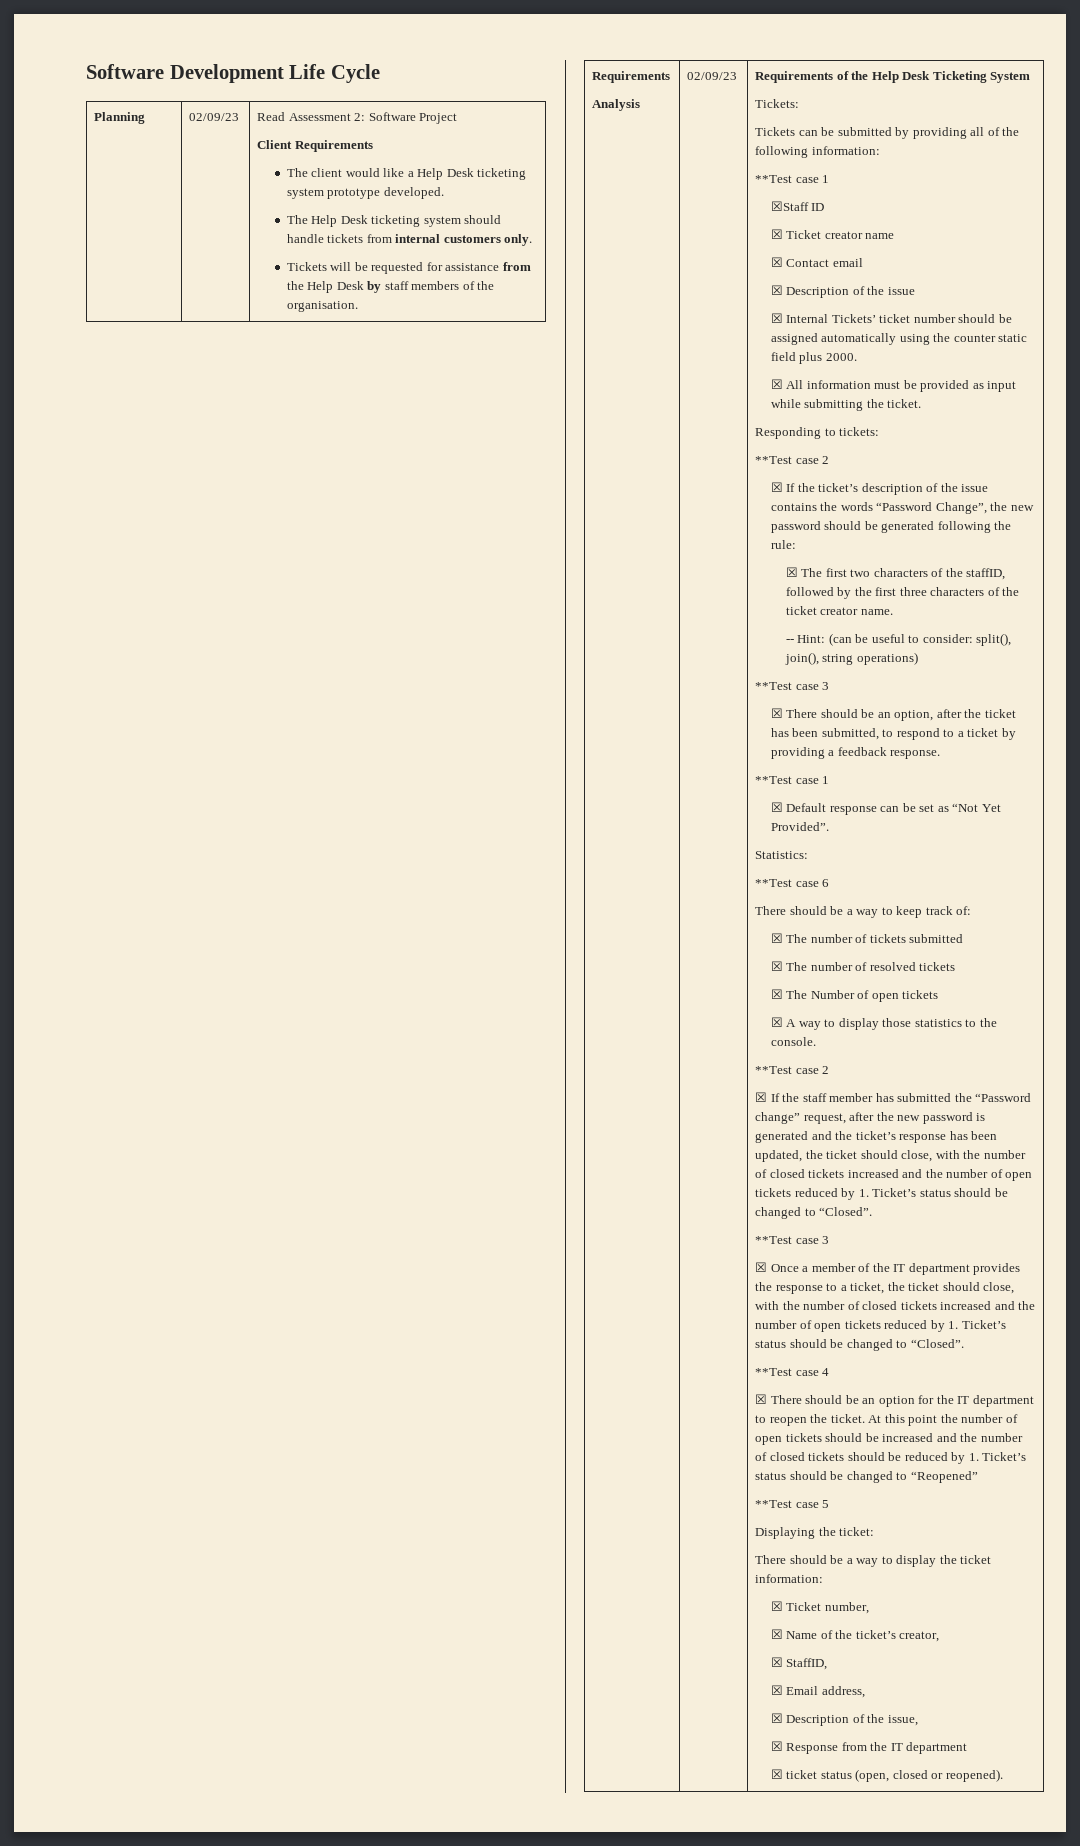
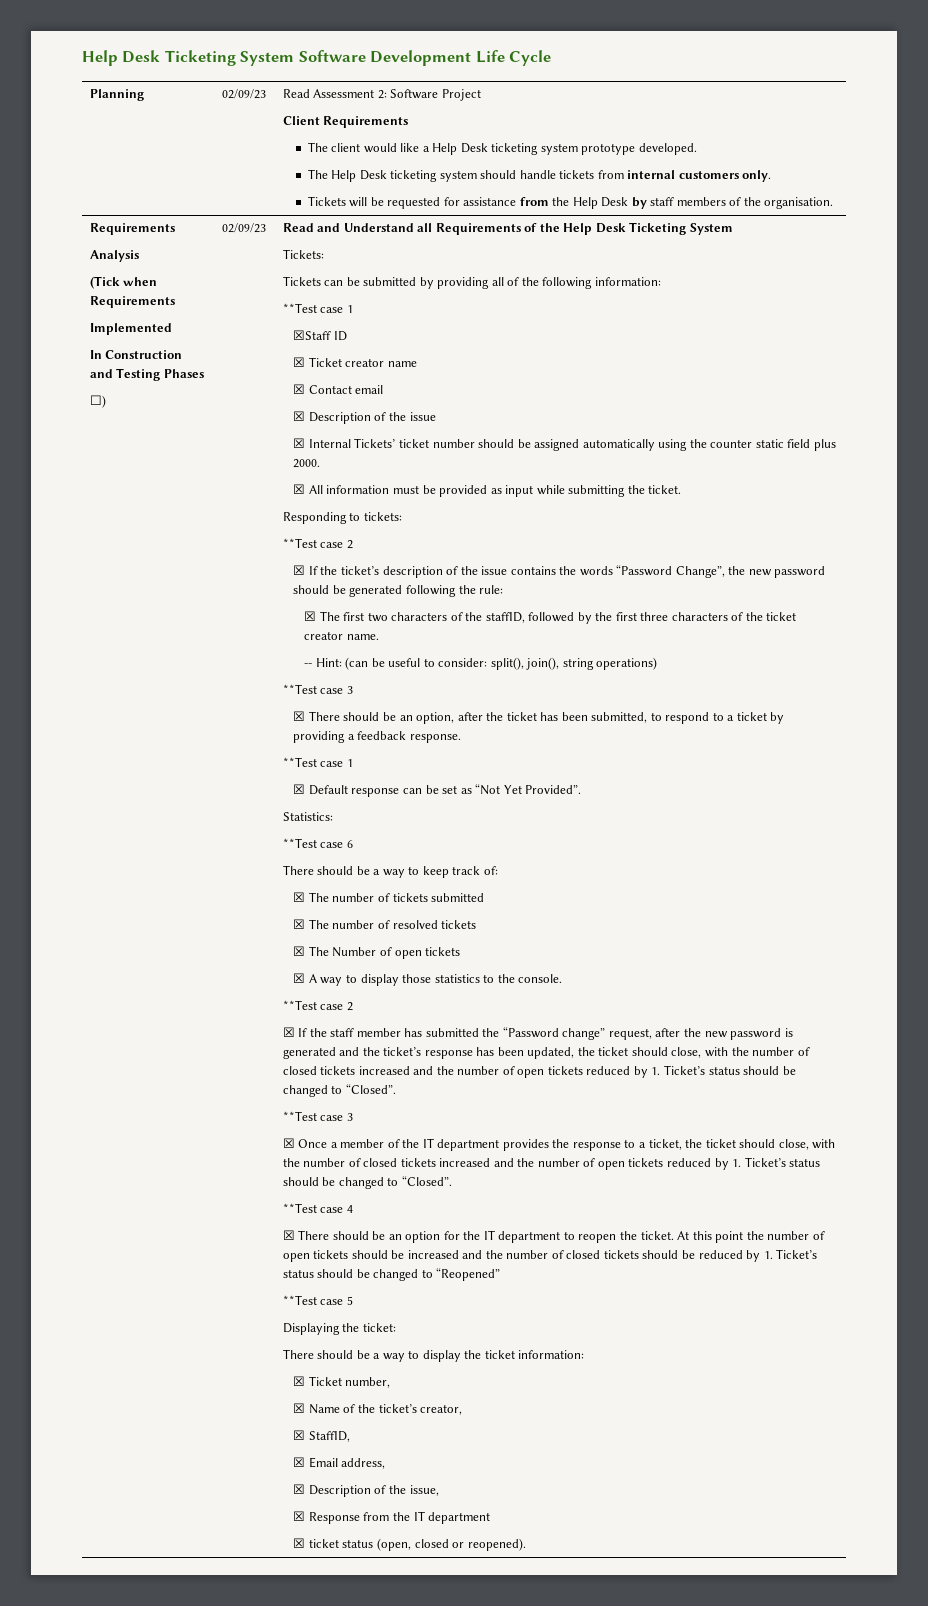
- Software Development Life Cycle
+ Help Desk Ticketing System Software Development Life Cycle
- 02/09/23 | Requirements of the Help Desk Ticketing System
+ (Tick when Requirements
+ Implemented
+ In Construction and Testing Phases
+ ☐) | 02/09/23 | Read and Understand all Requirements of the Help Desk Ticketing System

